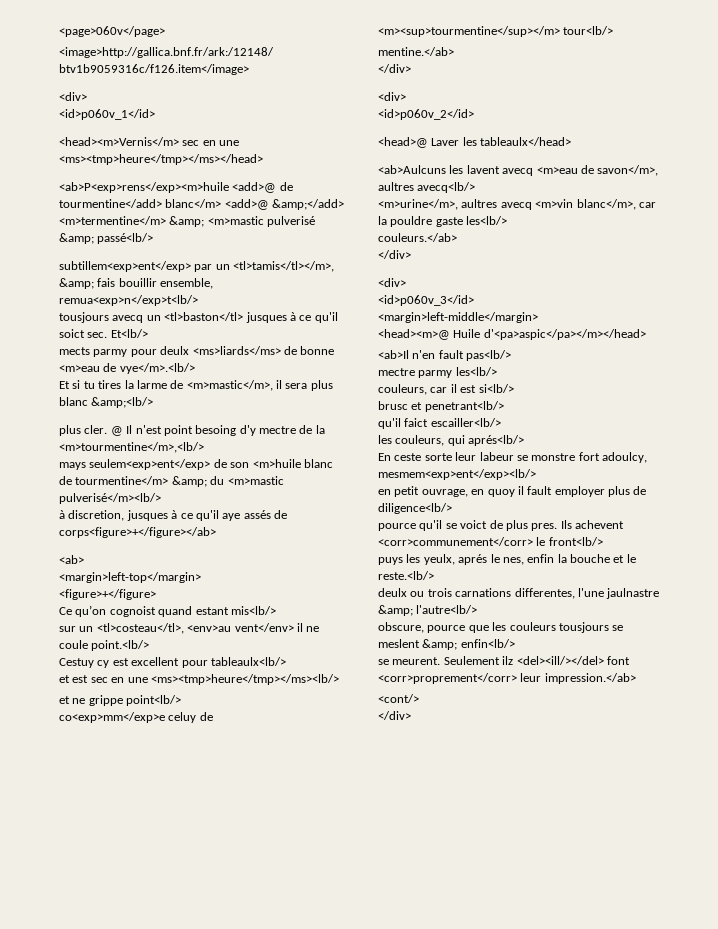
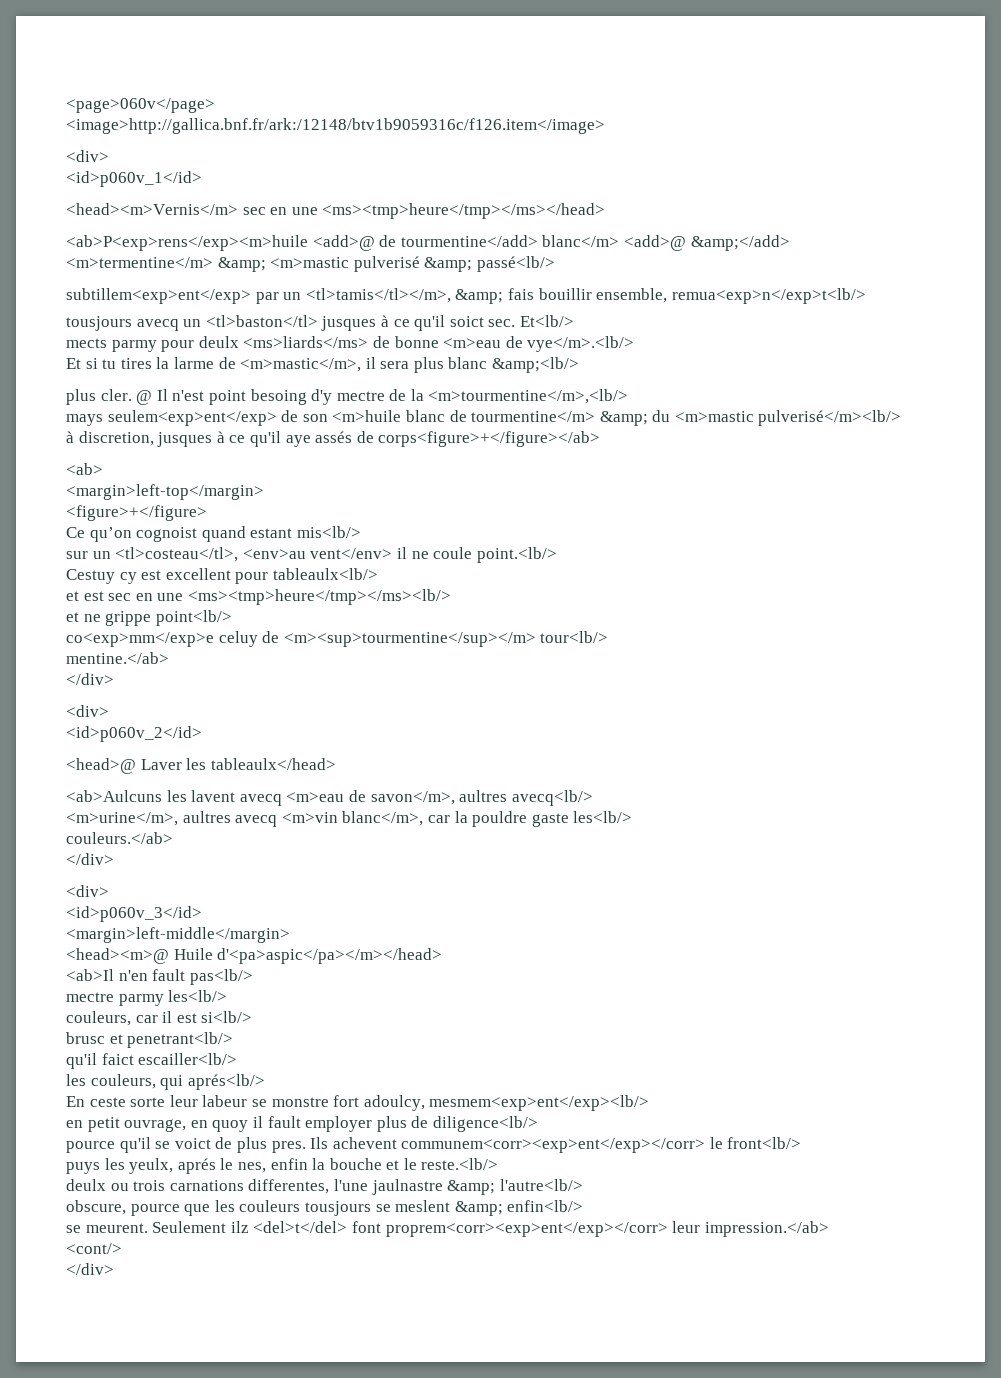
- Ils achevent <corr>communement</corr> le front<lb/>
+ Ils achevent communem<corr><exp>ent</exp></corr> le front<lb/>
- Seulement ilz <del><ill/></del> font <corr>proprement</corr> leur impression.</ab>
+ Seulement ilz <del>t</del> font proprem<corr><exp>ent</exp></corr> leur impression.</ab>

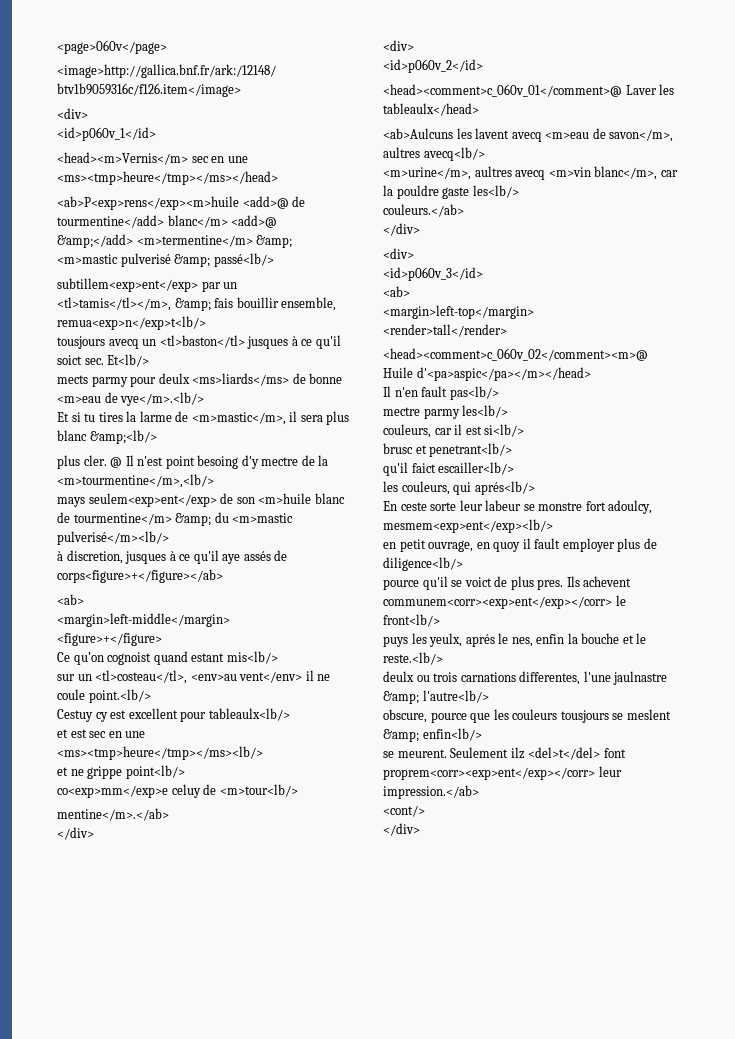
- <margin>left-top</margin>
+ <margin>left-middle</margin>
- co<exp>mm</exp>e celuy de <m><sup>tourmentine</sup></m> tour<lb/>
- mentine.</ab>
+ co<exp>mm</exp>e celuy de <m>tour<lb/>
+ mentine</m>.</ab>
- <head>@ Laver les tableaulx</head>
+ <head><comment>c_060v_01</comment>@ Laver les tableaulx</head>
  <id>p060v_3</id>
- <margin>left-middle</margin>
- <head><m>@ Huile d'<pa>aspic</pa></m></head>
+ <ab>
+ <margin>left-top</margin>
+ <render>tall</render>
+ <head><comment>c_060v_02</comment><m>@ Huile d'<pa>aspic</pa></m></head>
- <ab>Il n'en fault pas<lb/>
+ Il n'en fault pas<lb/>

